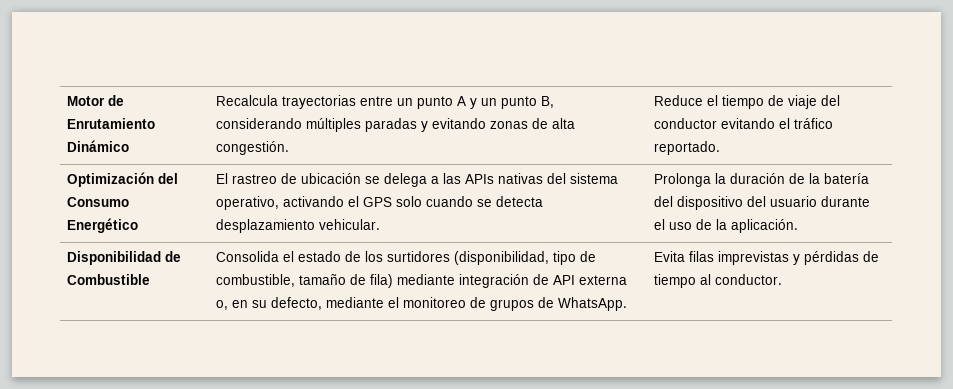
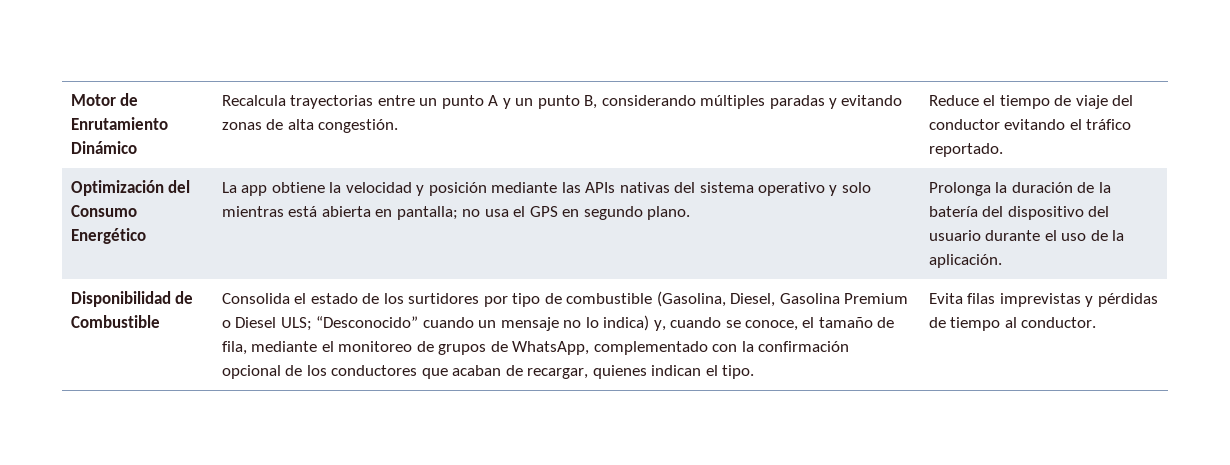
- El rastreo de ubicación se delega a las APIs nativas del sistema operativo, activando el GPS solo cuando se detecta desplazamiento vehicular.
+ La app obtiene la velocidad y posición mediante las APIs nativas del sistema operativo y solo mientras está abierta en pantalla; no usa el GPS en segundo plano.
- Consolida el estado de los surtidores (disponibilidad, tipo de combustible, tamaño de fila) mediante integración de API externa o, en su defecto, mediante el monitoreo de grupos de WhatsApp.
+ Consolida el estado de los surtidores por tipo de combustible (Gasolina, Diesel, Gasolina Premium o Diesel ULS; “Desconocido” cuando un mensaje no lo indica) y, cuando se conoce, el tamaño de fila, mediante el monitoreo de grupos de WhatsApp, complementado con la confirmación opcional de los conductores que acaban de recargar, quienes indican el tipo.

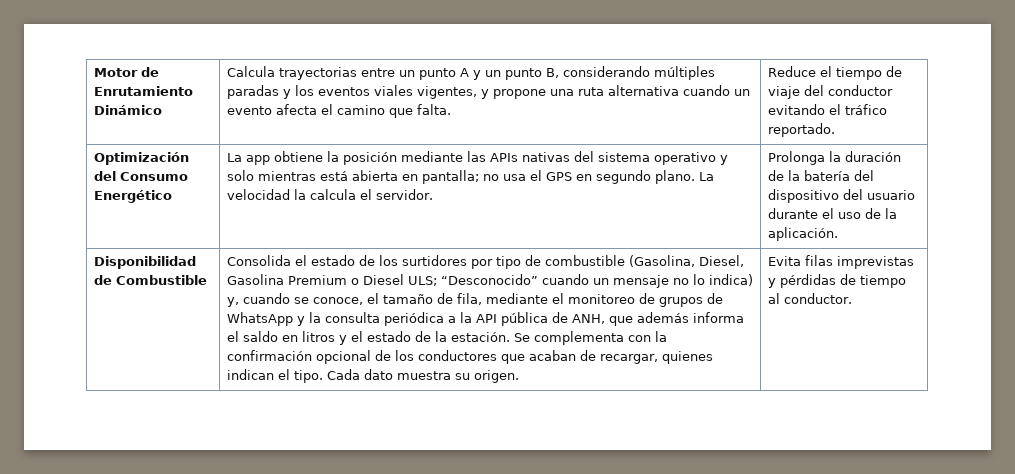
- Recalcula trayectorias entre un punto A y un punto B, considerando múltiples paradas y evitando zonas de alta congestión.
+ Calcula trayectorias entre un punto A y un punto B, considerando múltiples paradas y los eventos viales vigentes, y propone una ruta alternativa cuando un evento afecta el camino que falta.
- La app obtiene la velocidad y posición mediante las APIs nativas del sistema operativo y solo mientras está abierta en pantalla; no usa el GPS en segundo plano.
+ La app obtiene la posición mediante las APIs nativas del sistema operativo y solo mientras está abierta en pantalla; no usa el GPS en segundo plano. La velocidad la calcula el servidor.
- Consolida el estado de los surtidores por tipo de combustible (Gasolina, Diesel, Gasolina Premium o Diesel ULS; “Desconocido” cuando un mensaje no lo indica) y, cuando se conoce, el tamaño de fila, mediante el monitoreo de grupos de WhatsApp, complementado con la confirmación opcional de los conductores que acaban de recargar, quienes indican el tipo.
+ Consolida el estado de los surtidores por tipo de combustible (Gasolina, Diesel, Gasolina Premium o Diesel ULS; “Desconocido” cuando un mensaje no lo indica) y, cuando se conoce, el tamaño de fila, mediante el monitoreo de grupos de WhatsApp y la consulta periódica a la API pública de ANH, que además informa el saldo en litros y el estado de la estación. Se complementa con la confirmación opcional de los conductores que acaban de recargar, quienes indican el tipo. Cada dato muestra su origen.

